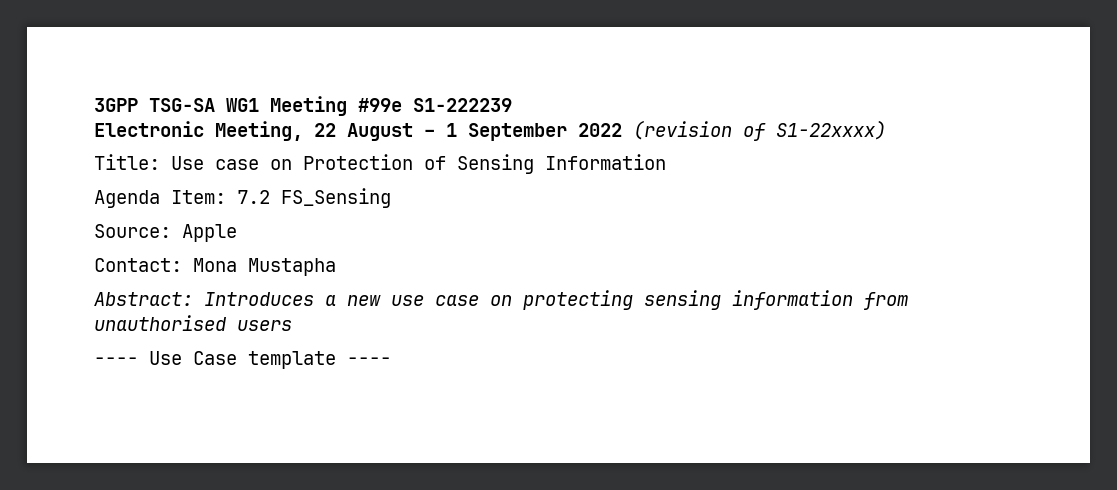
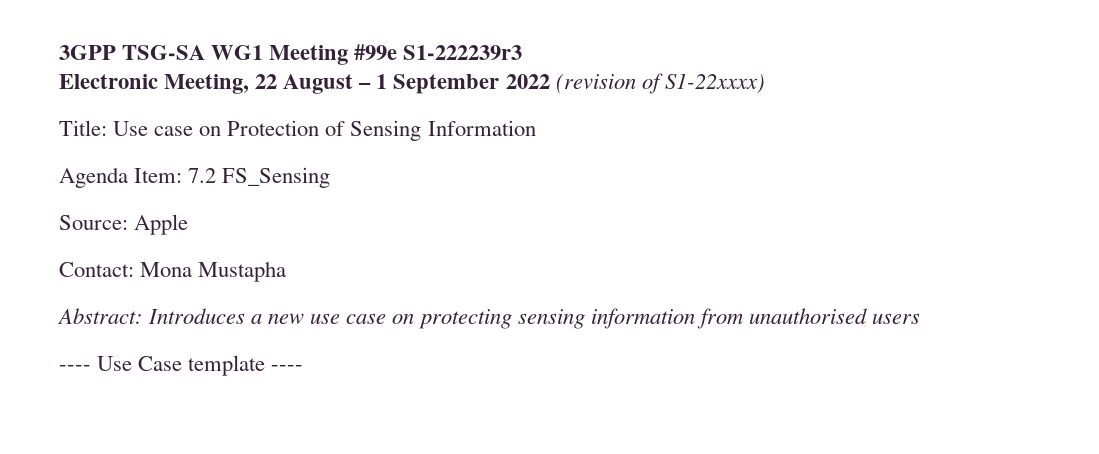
- 3GPP TSG-SA WG1 Meeting #99e S1-222239
+ 3GPP TSG-SA WG1 Meeting #99e S1-222239r3

